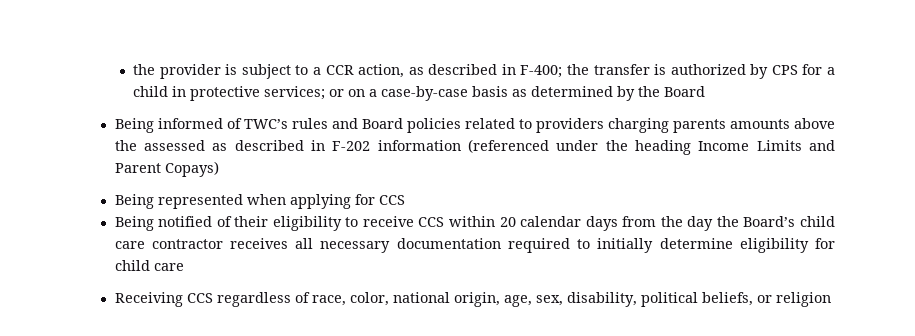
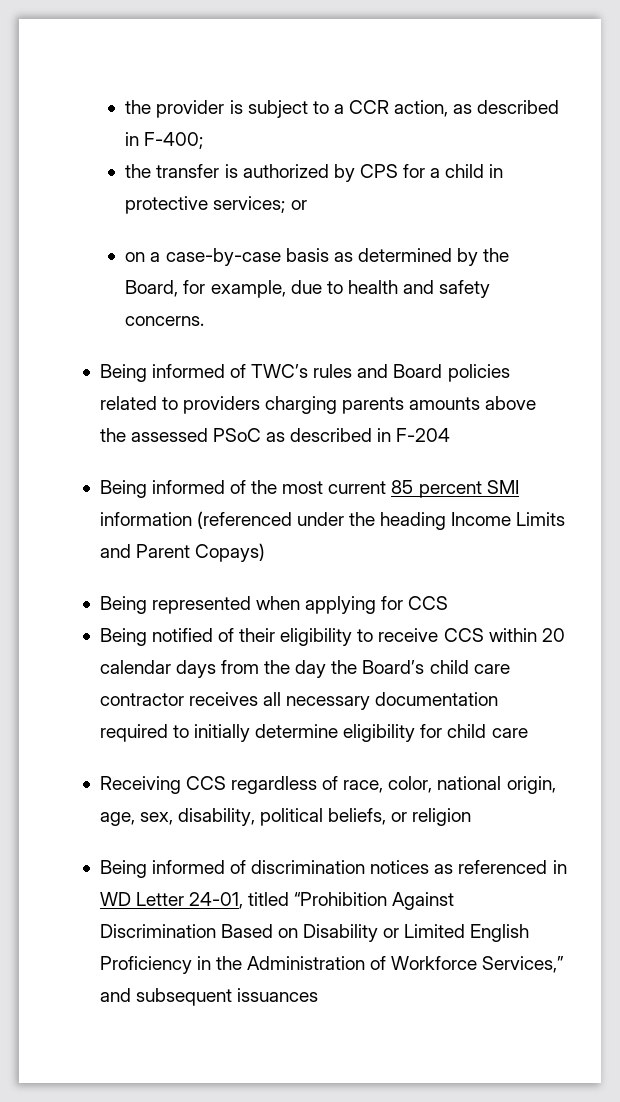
- the provider is subject to a CCR action, as described in F-400; the transfer is authorized by CPS for a child in protective services; or on a case-by-case basis as determined by the Board
+ the provider is subject to a CCR action, as described in F-400;
+ the transfer is authorized by CPS for a child in protective services; or
+ on a case-by-case basis as determined by the Board, for example, due to health and safety concerns.
- Being informed of TWC’s rules and Board policies related to providers charging parents amounts above the assessed as described in F-202 information (referenced under the heading Income Limits and Parent Copays)
+ Being informed of TWC’s rules and Board policies related to providers charging parents amounts above the assessed PSoC as described in F-204
+ Being informed of the most current 85 percent SMI information (referenced under the heading Income Limits and Parent Copays)
+ Being informed of discrimination notices as referenced in WD Letter 24-01, titled “Prohibition Against Discrimination Based on Disability or Limited English Proficiency in the Administration of Workforce Services,” and subsequent issuances

